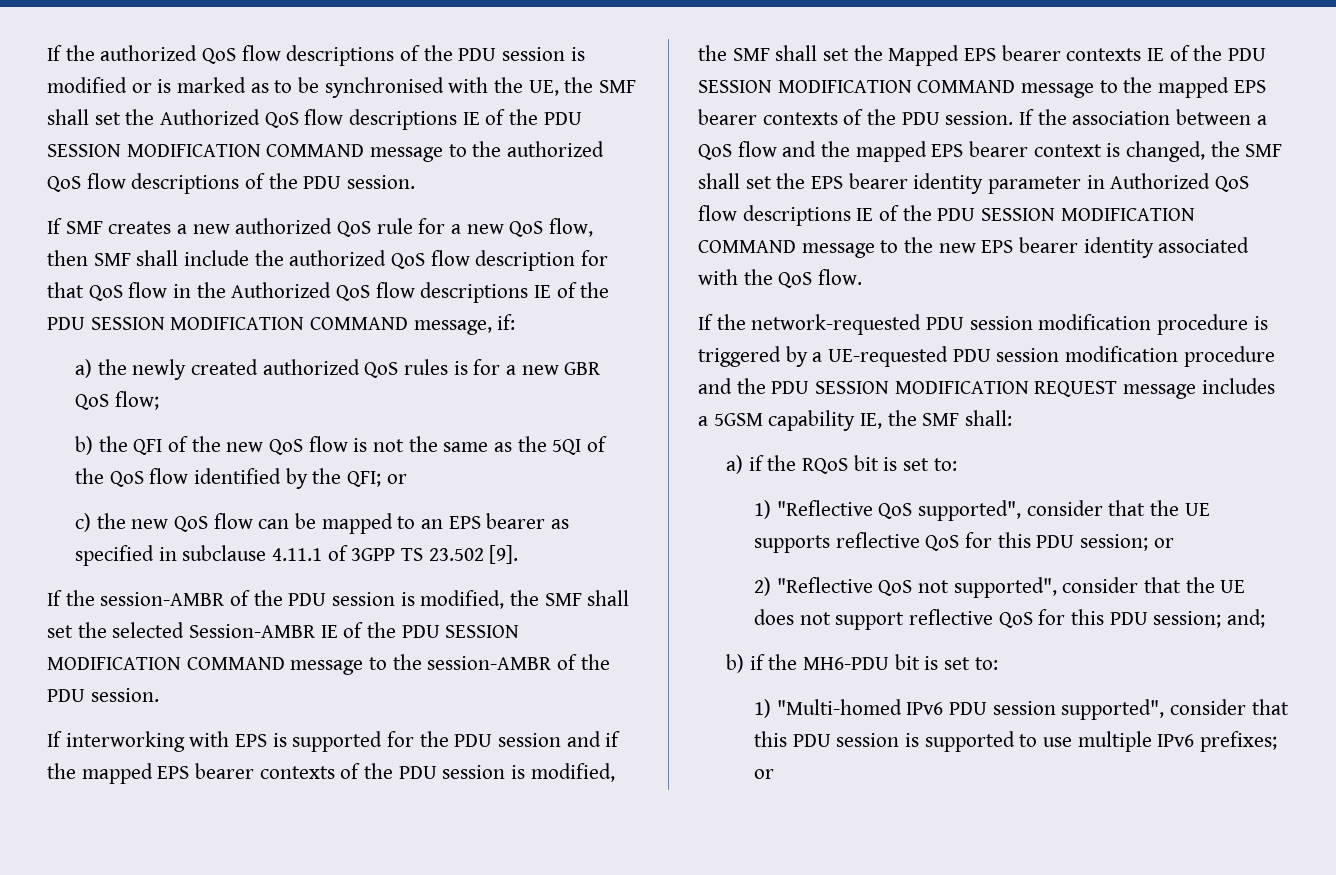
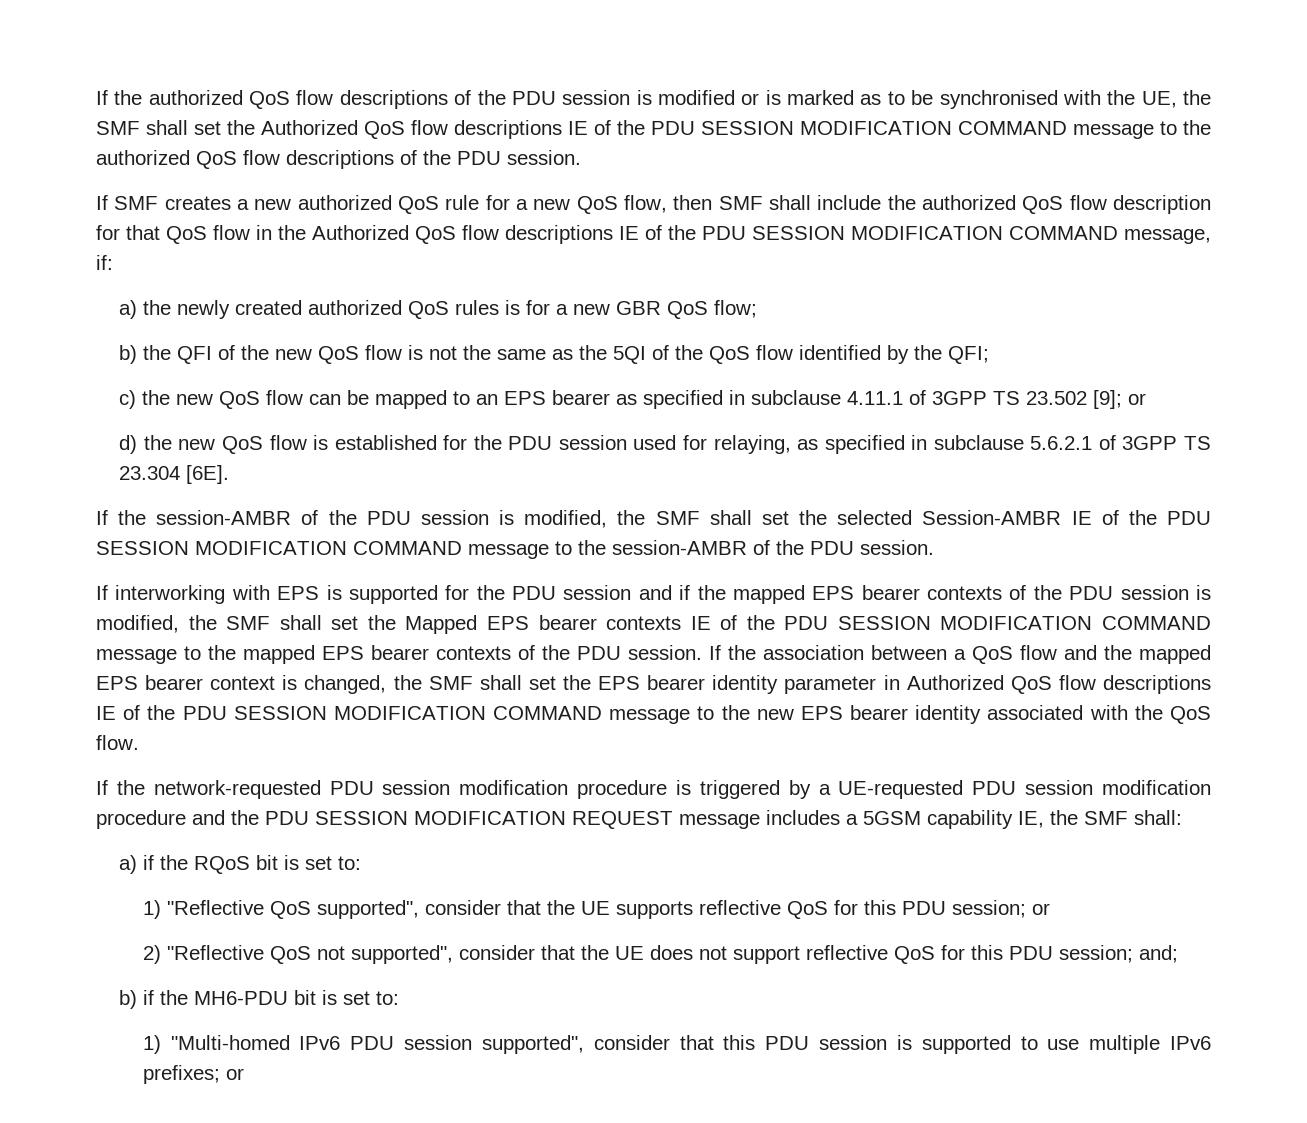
- b) the QFI of the new QoS flow is not the same as the 5QI of the QoS flow identified by the QFI; or
+ b) the QFI of the new QoS flow is not the same as the 5QI of the QoS flow identified by the QFI;
- c) the new QoS flow can be mapped to an EPS bearer as specified in subclause 4.11.1 of 3GPP TS 23.502 [9].
+ c) the new QoS flow can be mapped to an EPS bearer as specified in subclause 4.11.1 of 3GPP TS 23.502 [9]; or
+ d) the new QoS flow is established for the PDU session used for relaying, as specified in subclause 5.6.2.1 of 3GPP TS 23.304 [6E].

